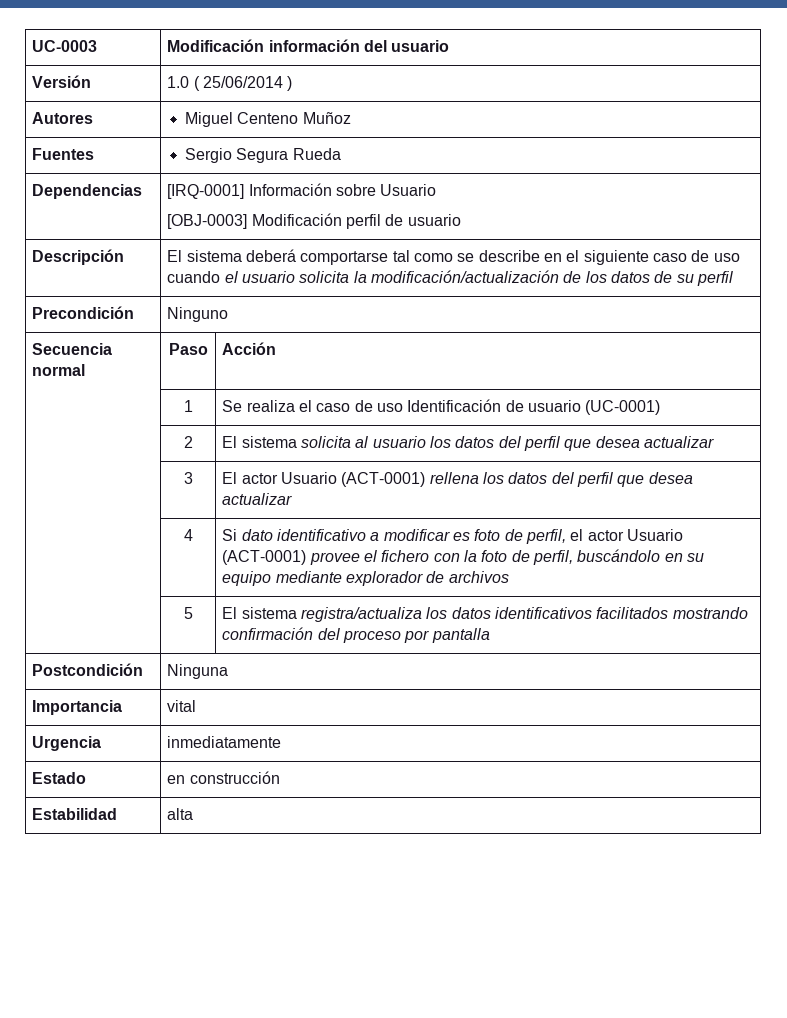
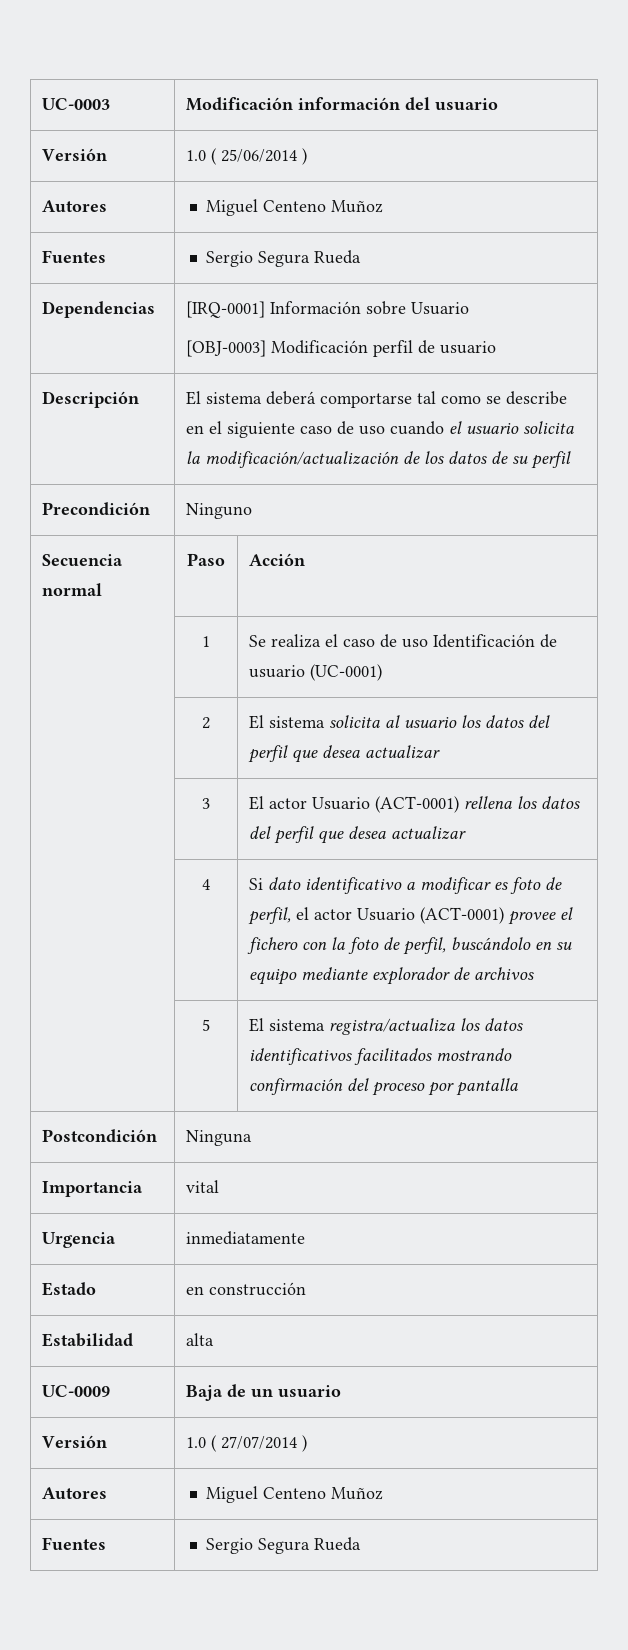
+ UC-0009 | Baja de un usuario
+ Versión | 1.0 ( 27/07/2014 )
+ Autores | Miguel Centeno Muñoz
+ Fuentes | Sergio Segura Rueda

